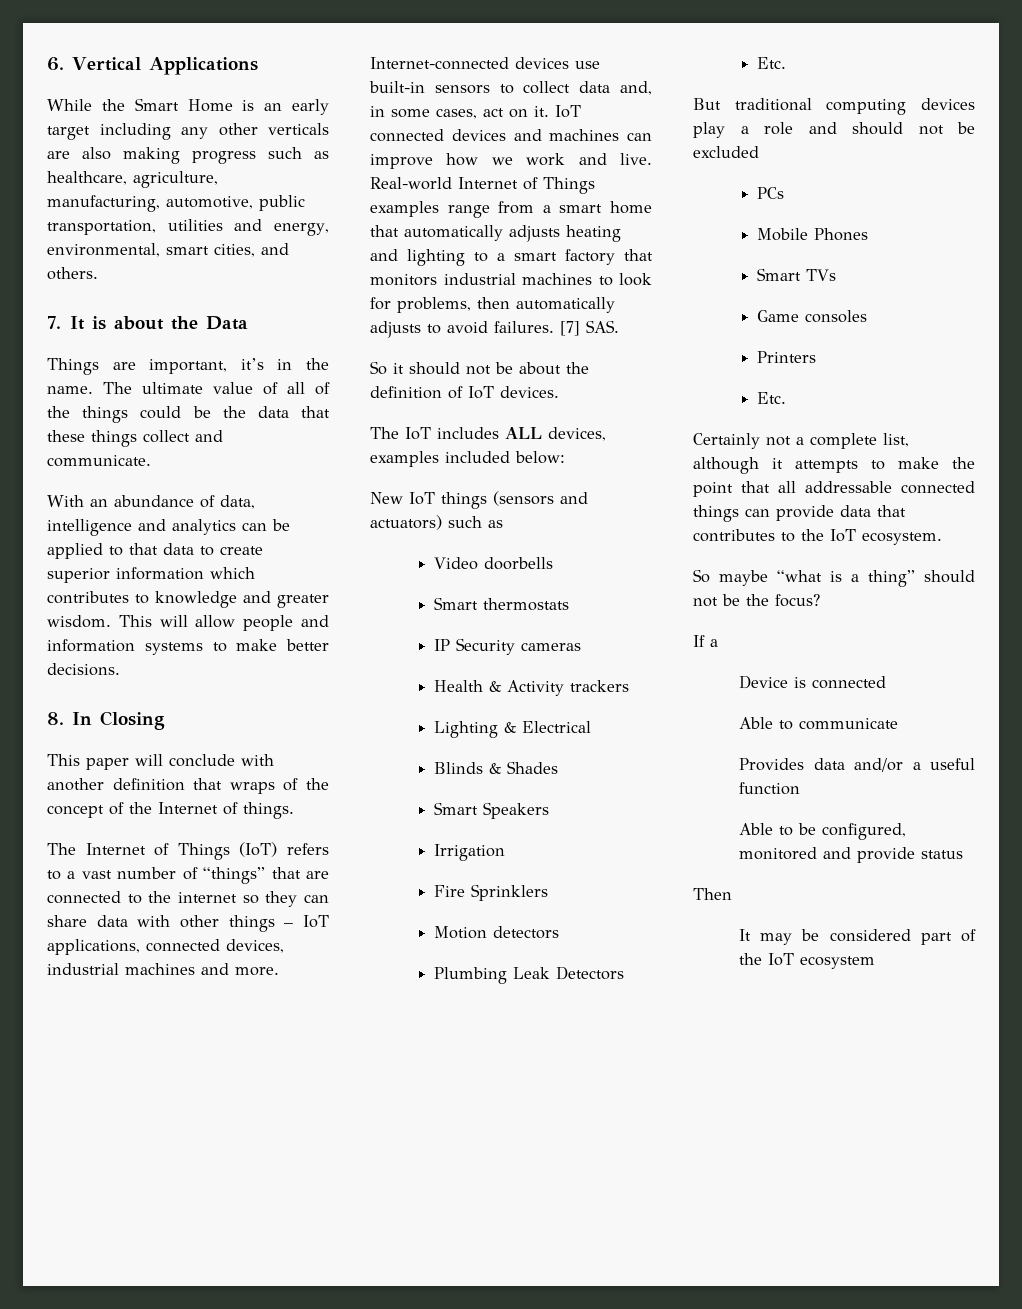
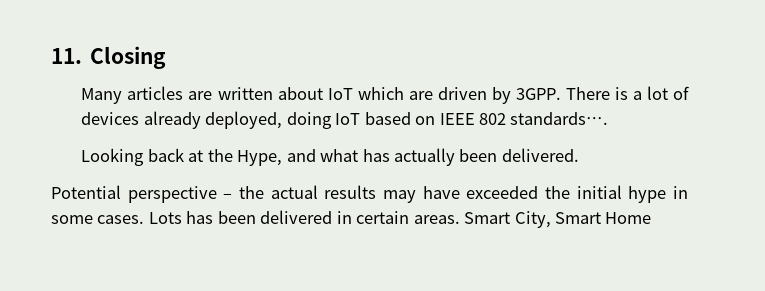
- 6. Vertical Applications
- While the Smart Home is an early target including any other verticals are also making progress such as healthcare, agriculture, manufacturing, automotive, public transportation, utilities and energy, environmental, smart cities, and others.
- 7. It is about the Data
- Things are important, it’s in the name. The ultimate value of all of the things could be the data that these things collect and communicate.
- With an abundance of data, intelligence and analytics can be applied to that data to create superior information which contributes to knowledge and greater wisdom. This will allow people and information systems to make better decisions.
- 8. In Closing
- This paper will conclude with another definition that wraps of the concept of the Internet of things.
- The Internet of Things (IoT) refers to a vast number of “things” that are connected to the internet so they can share data with other things – IoT applications, connected devices, industrial machines and more. Internet-connected devices use built-in sensors to collect data and, in some cases, act on it. IoT connected devices and machines can improve how we work and live. Real-world Internet of Things examples range from a smart home that automatically adjusts heating and lighting to a smart factory that monitors industrial machines to look for problems, then automatically adjusts to avoid failures. [7] SAS.
- So it should not be about the definition of IoT devices.
- The IoT includes ALL devices, examples included below:
- New IoT things (sensors and actuators) such as
- Video doorbells
- Smart thermostats
- IP Security cameras
- Health & Activity trackers
- Lighting & Electrical
- Blinds & Shades
- Smart Speakers
- Irrigation
- Fire Sprinklers
- Motion detectors
- Plumbing Leak Detectors
- Etc.
- But traditional computing devices play a role and should not be excluded
- PCs
- Mobile Phones
- Smart TVs
- Game consoles
- Printers
- Etc.
- Certainly not a complete list, although it attempts to make the point that all addressable connected things can provide data that contributes to the IoT ecosystem.
- So maybe “what is a thing” should not be the focus?
- If a
- Device is connected
- Able to communicate
- Provides data and/or a useful function
- Able to be configured, monitored and provide status
- Then
- It may be considered part of the IoT ecosystem
+ 11. Closing
+ Many articles are written about IoT which are driven by 3GPP. There is a lot of devices already deployed, doing IoT based on IEEE 802 standards….
+ Looking back at the Hype, and what has actually been delivered.
+ Potential perspective – the actual results may have exceeded the initial hype in some cases. Lots has been delivered in certain areas. Smart City, Smart Home

